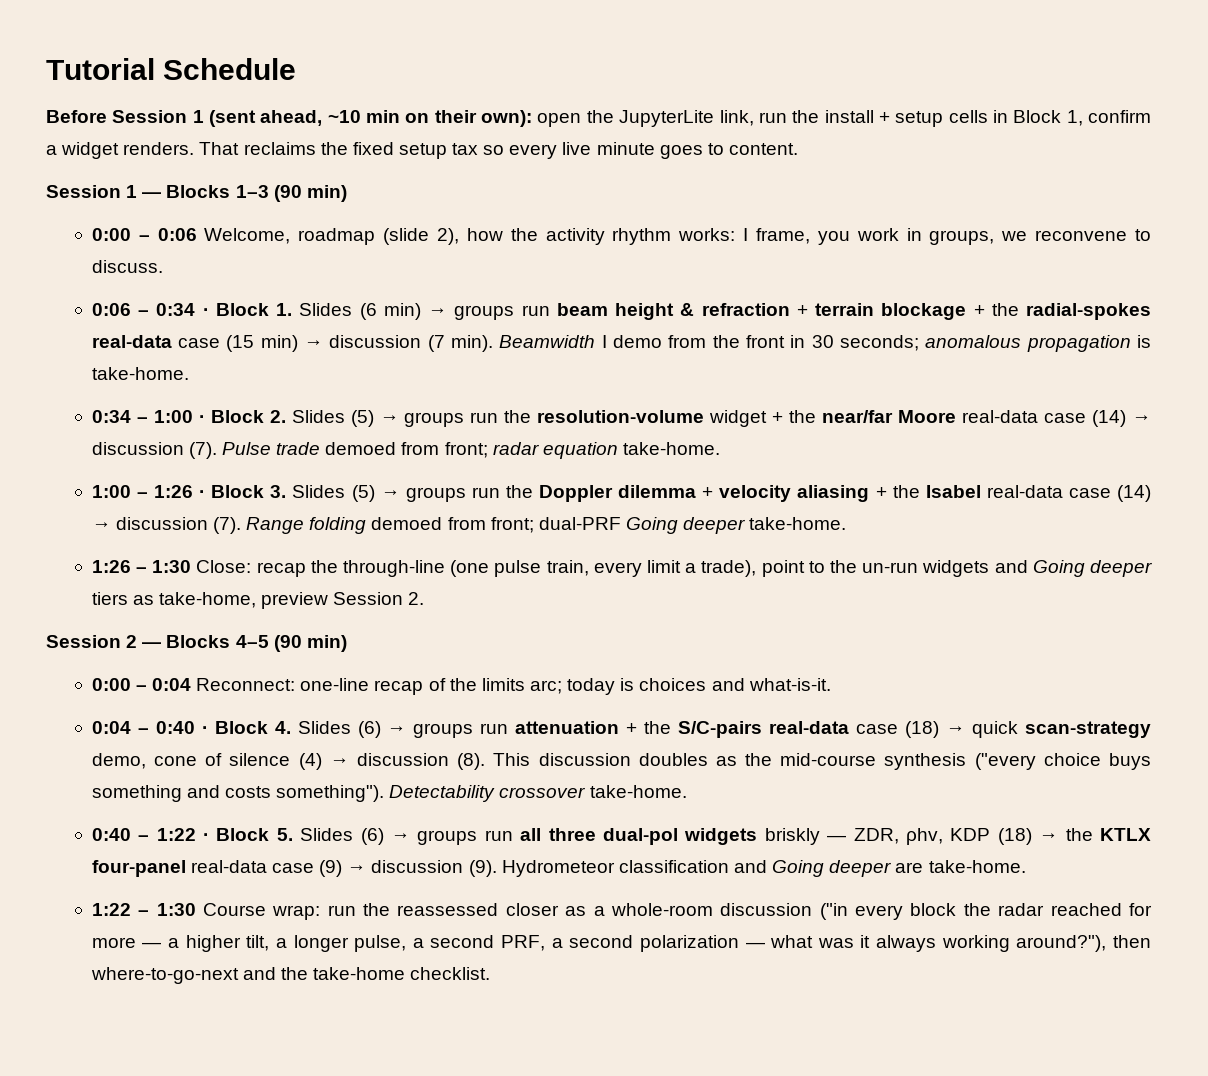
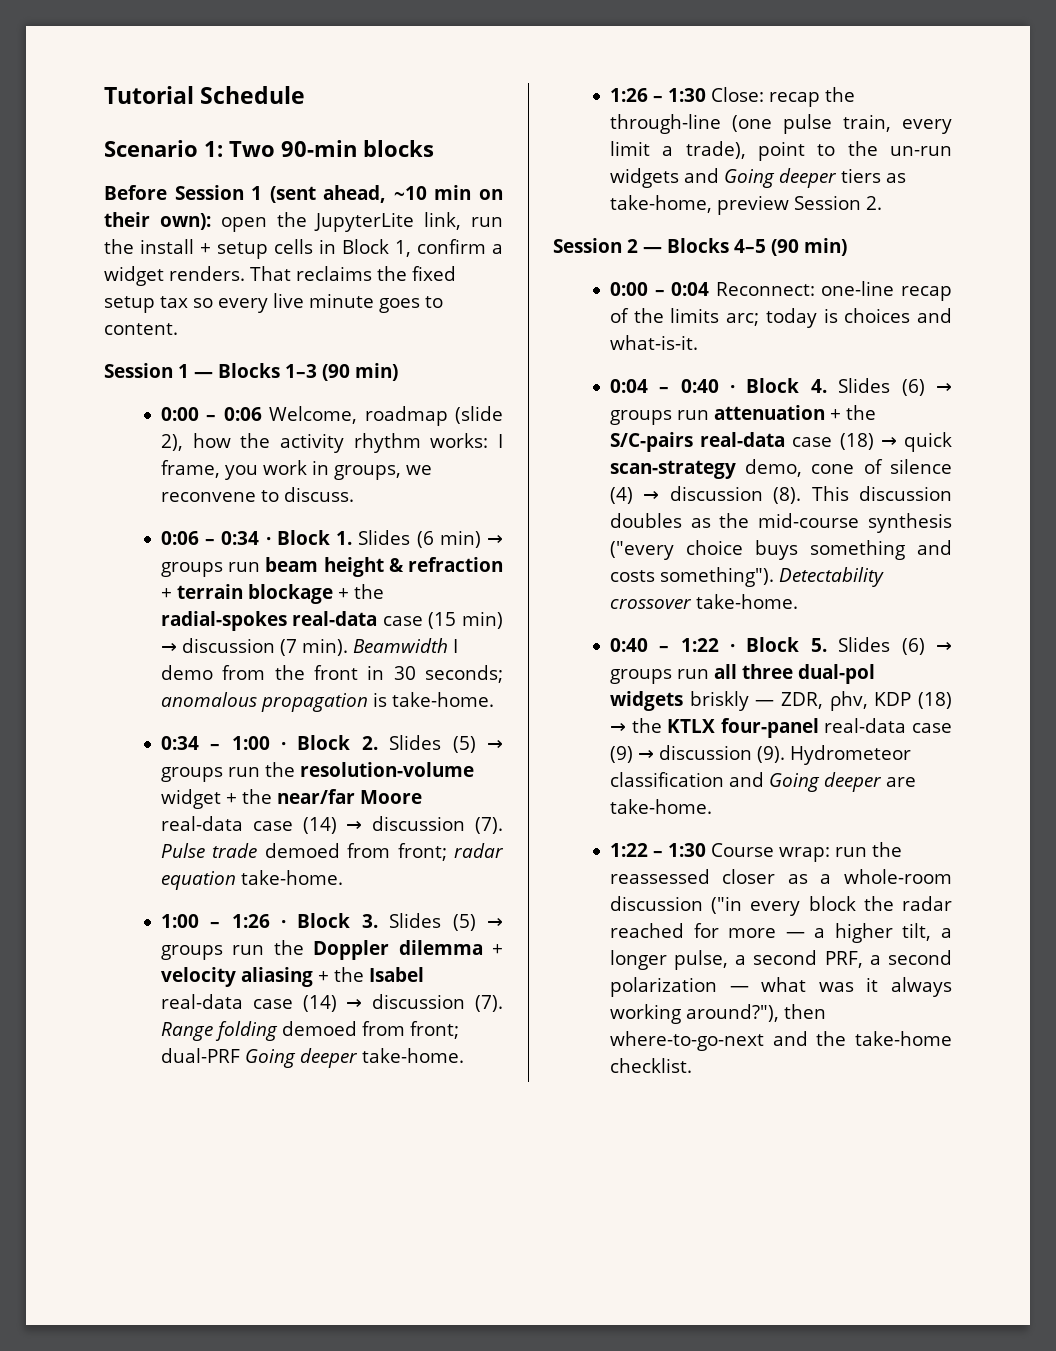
+ Scenario 1: Two 90-min blocks

